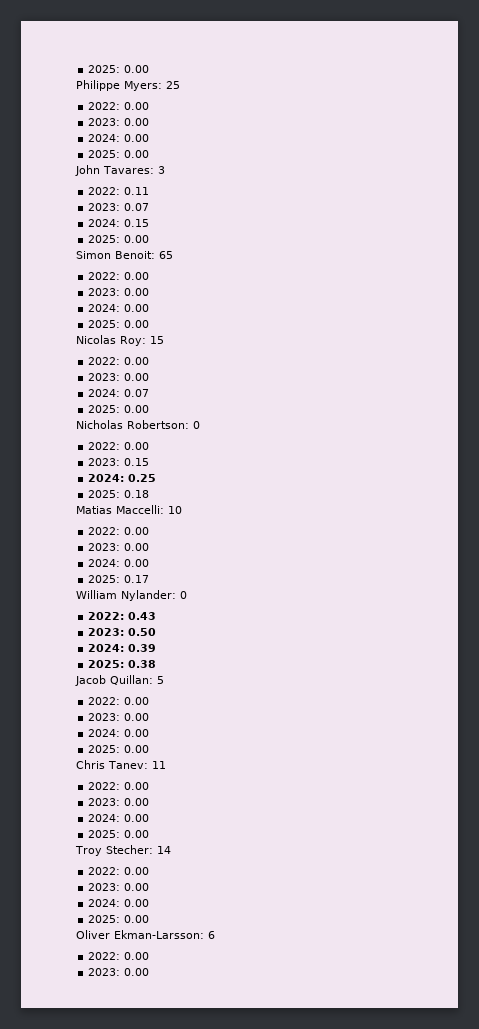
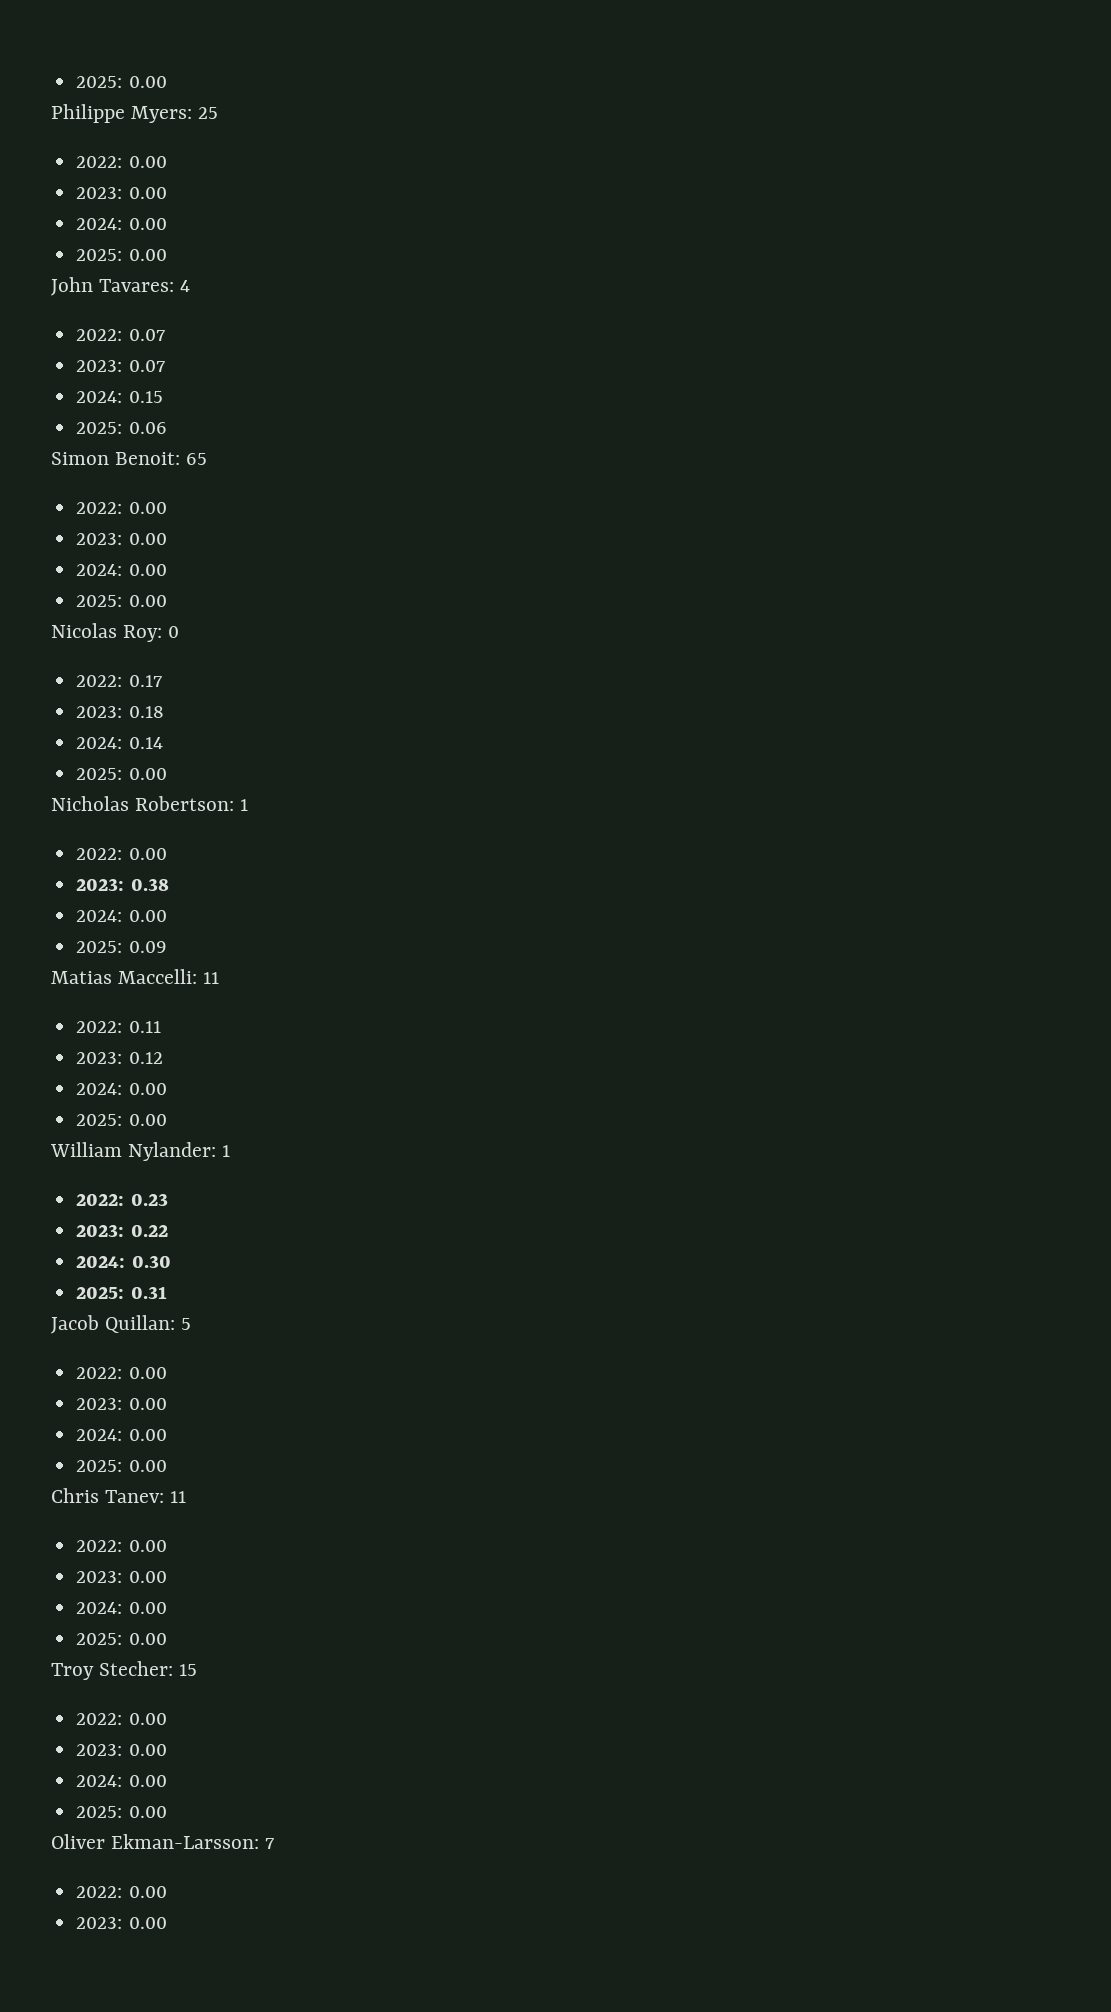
- John Tavares: 3
- 2022: 0.11
+ John Tavares: 4
+ 2022: 0.07
  2024: 0.15
- 2025: 0.00
+ 2025: 0.06
- Nicolas Roy: 15
- 2022: 0.00
- 2023: 0.00
- 2024: 0.07
+ Nicolas Roy: 0
+ 2022: 0.17
+ 2023: 0.18
+ 2024: 0.14
- Nicholas Robertson: 0
+ Nicholas Robertson: 1
  2022: 0.00
- 2023: 0.15
- 2024: 0.25
- 2025: 0.18
- Matias Maccelli: 10
- 2022: 0.00
- 2023: 0.00
+ 2023: 0.38
  2024: 0.00
- 2025: 0.17
+ 2025: 0.09
+ Matias Maccelli: 11
+ 2022: 0.11
+ 2023: 0.12
+ 2024: 0.00
+ 2025: 0.00
- William Nylander: 0
- 2022: 0.43
- 2023: 0.50
- 2024: 0.39
- 2025: 0.38
+ William Nylander: 1
+ 2022: 0.23
+ 2023: 0.22
+ 2024: 0.30
+ 2025: 0.31
- Troy Stecher: 14
+ Troy Stecher: 15
- Oliver Ekman-Larsson: 6
+ Oliver Ekman-Larsson: 7

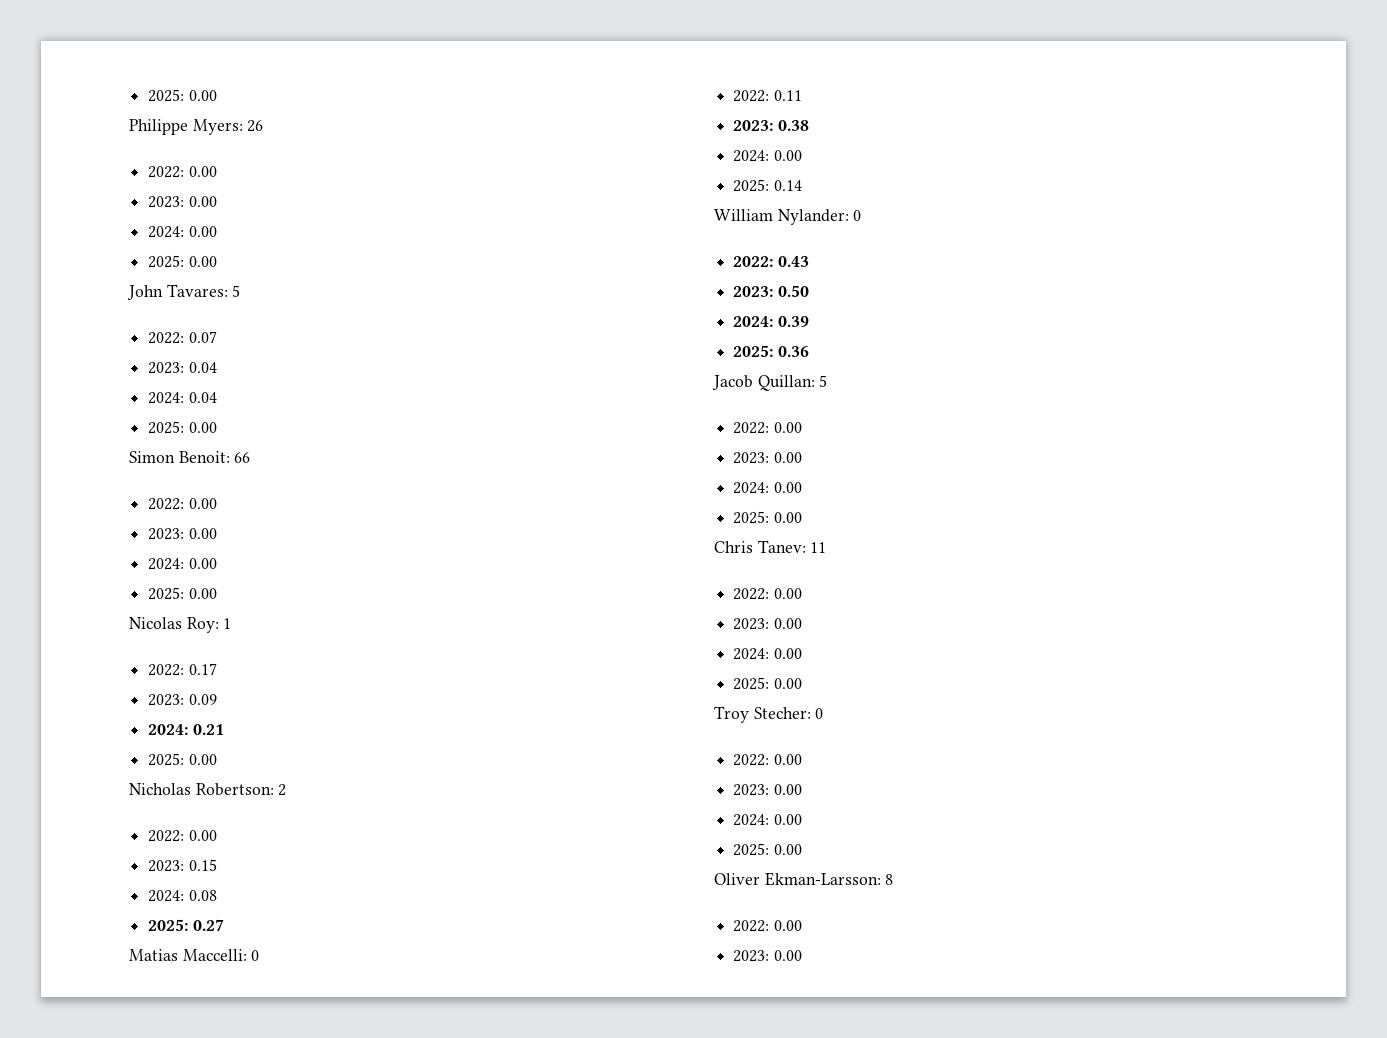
- Philippe Myers: 25
+ Philippe Myers: 26
- John Tavares: 4
+ John Tavares: 5
- 2023: 0.07
- 2024: 0.15
- 2025: 0.06
+ 2023: 0.04
+ 2024: 0.04
+ 2025: 0.00
- Simon Benoit: 65
+ Simon Benoit: 66
- Nicolas Roy: 0
+ Nicolas Roy: 1
- 2023: 0.18
- 2024: 0.14
+ 2023: 0.09
+ 2024: 0.21
- Nicholas Robertson: 1
+ Nicholas Robertson: 2
  2022: 0.00
+ 2023: 0.15
+ 2024: 0.08
+ 2025: 0.27
+ Matias Maccelli: 0
+ 2022: 0.11
- 2025: 0.09
- Matias Maccelli: 11
- 2022: 0.11
- 2023: 0.12
- 2024: 0.00
- 2025: 0.00
+ 2025: 0.14
- William Nylander: 1
- 2022: 0.23
- 2023: 0.22
- 2024: 0.30
- 2025: 0.31
+ William Nylander: 0
+ 2022: 0.43
+ 2023: 0.50
+ 2024: 0.39
+ 2025: 0.36
- Troy Stecher: 15
+ Troy Stecher: 0
- Oliver Ekman-Larsson: 7
+ Oliver Ekman-Larsson: 8

